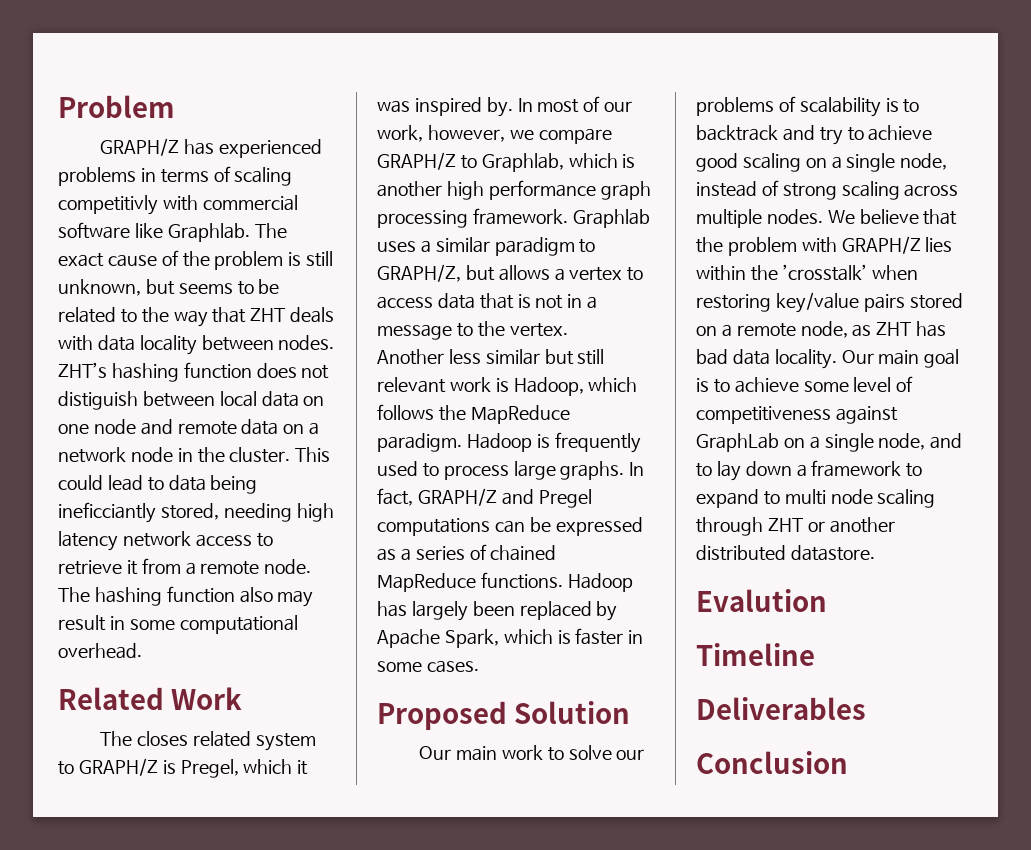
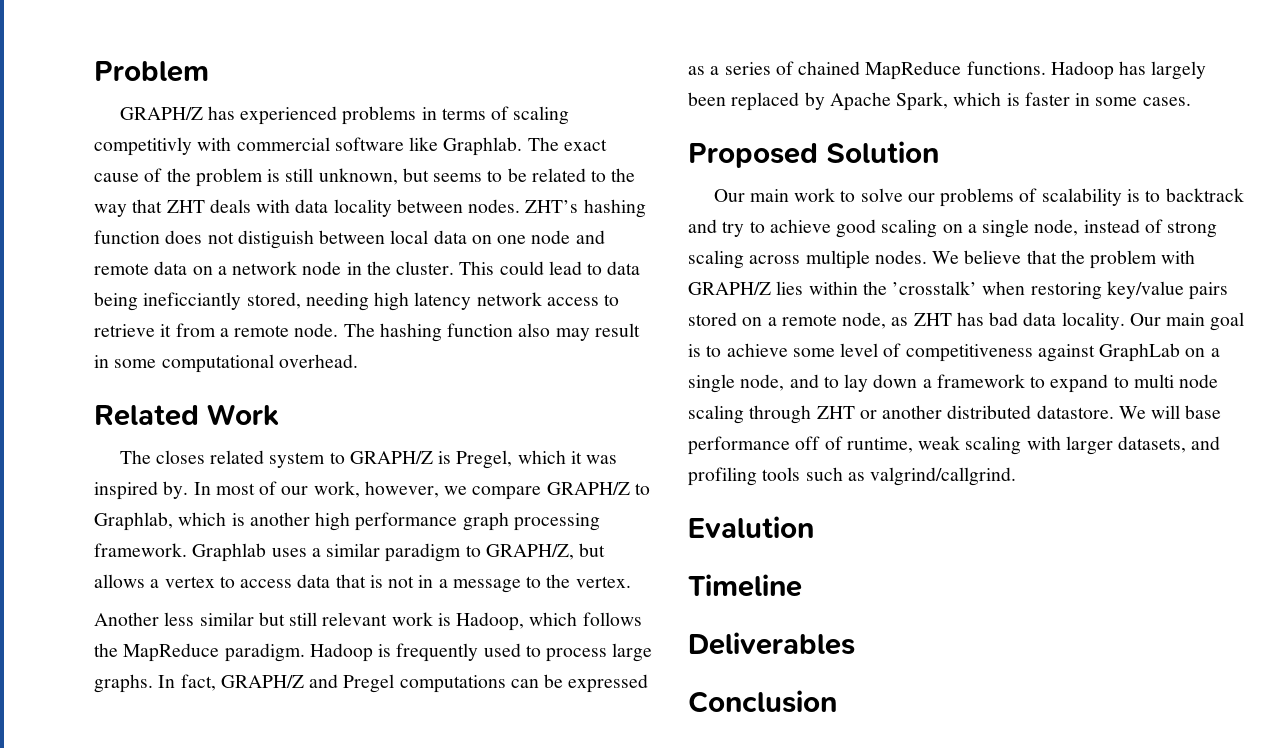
+ We will base performance off of runtime, weak scaling with larger datasets, and profiling tools such as valgrind/callgrind.

